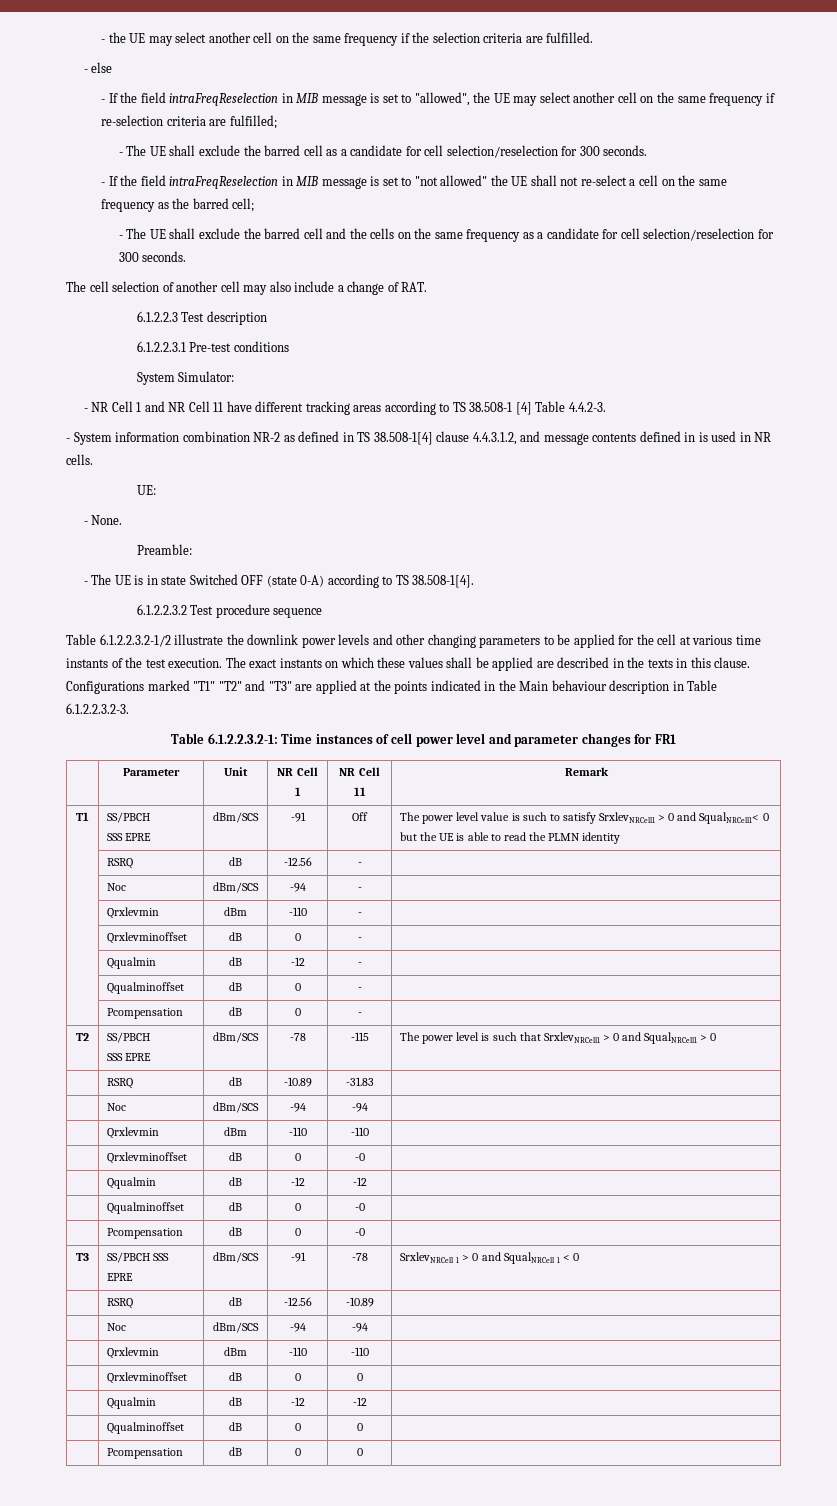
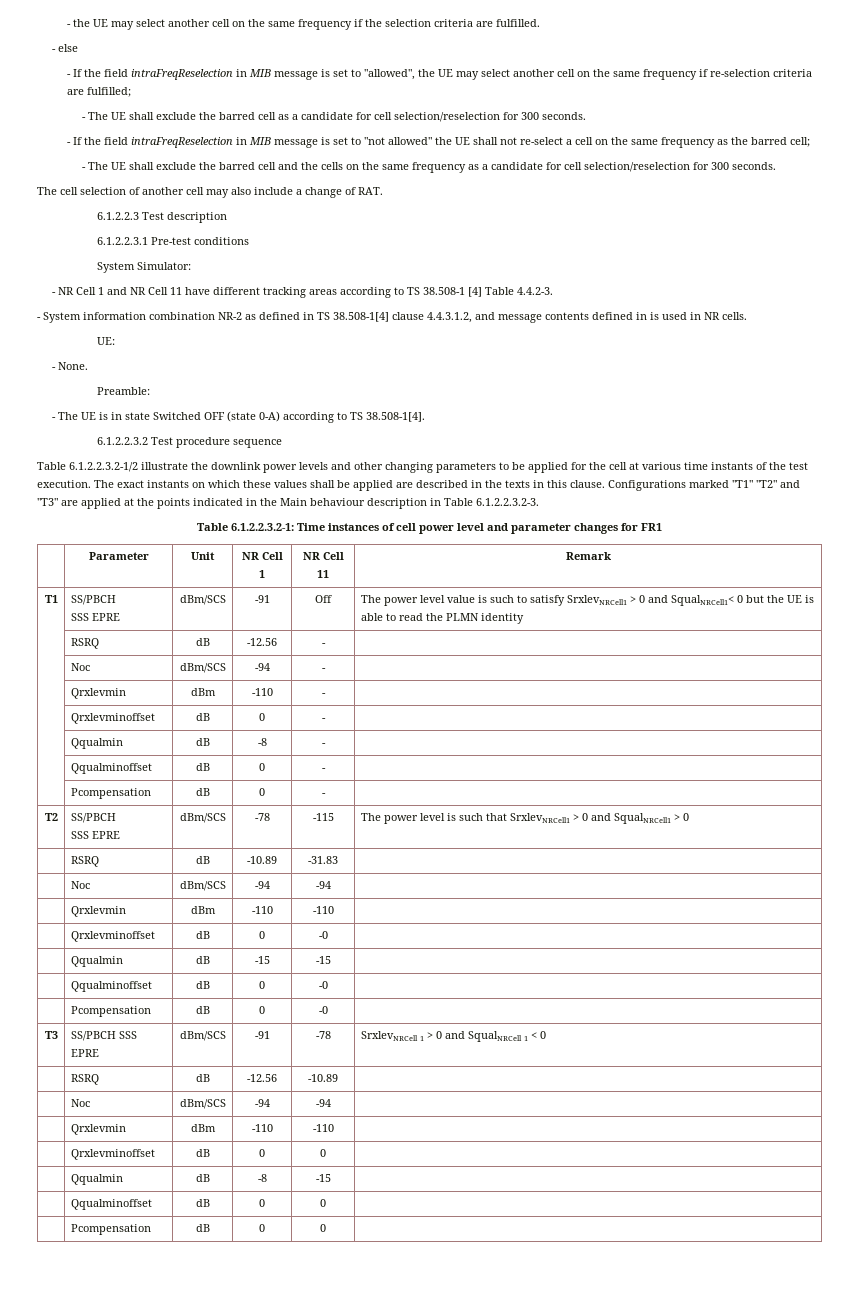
- | Qqualmin | dB | -12 | - |
+ | Qqualmin | dB | -8 | - |
  | Qrxlevminoffset | dB | 0 | -0 |
- | Qqualmin | dB | -12 | -12 |
+ | Qqualmin | dB | -15 | -15 |
  | Qrxlevminoffset | dB | 0 | 0 |
- | Qqualmin | dB | -12 | -12 |
+ | Qqualmin | dB | -8 | -15 |

